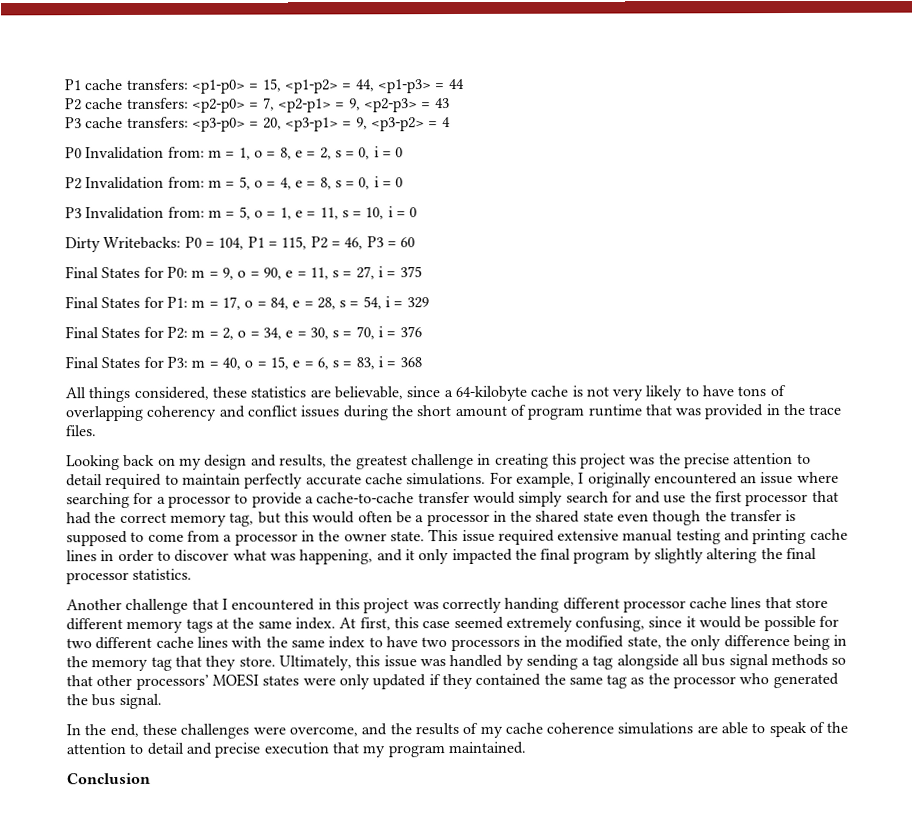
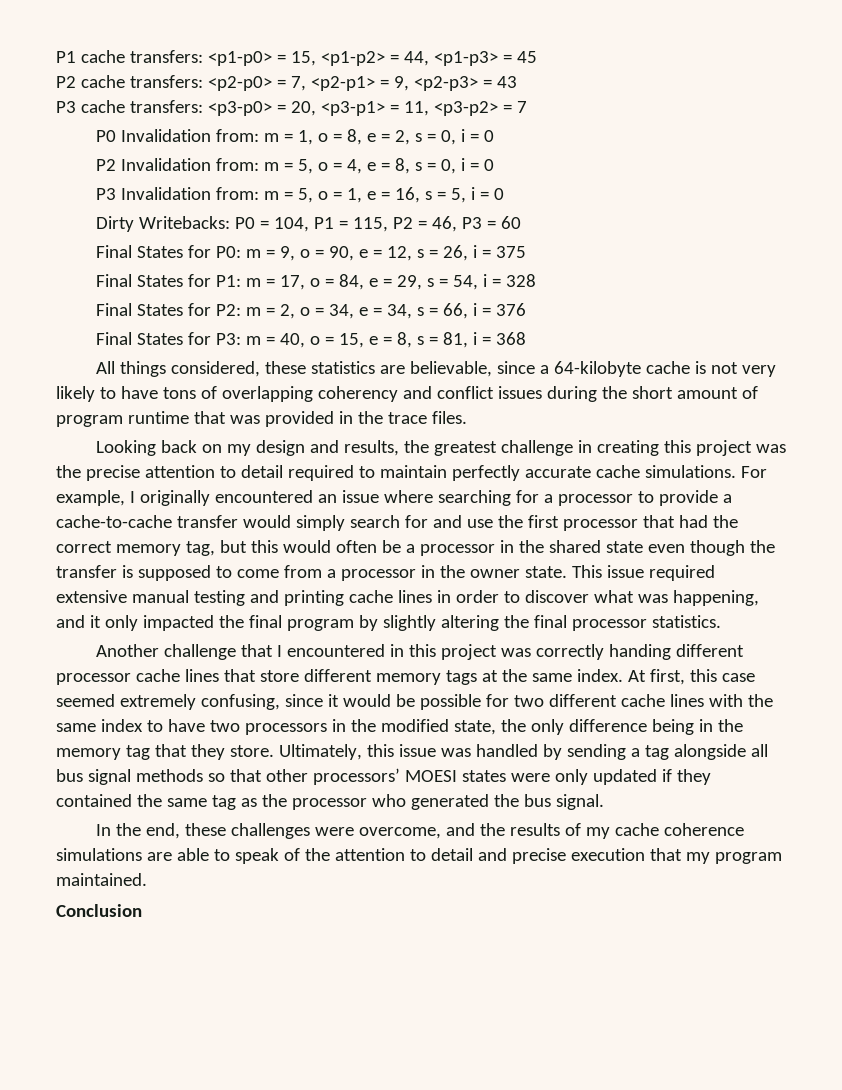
- P1 cache transfers: <p1-p0> = 15, <p1-p2> = 44, <p1-p3> = 44
+ P1 cache transfers: <p1-p0> = 15, <p1-p2> = 44, <p1-p3> = 45
- P3 cache transfers: <p3-p0> = 20, <p3-p1> = 9, <p3-p2> = 4
+ P3 cache transfers: <p3-p0> = 20, <p3-p1> = 11, <p3-p2> = 7
- P3 Invalidation from: m = 5, o = 1, e = 11, s = 10, i = 0
+ P3 Invalidation from: m = 5, o = 1, e = 16, s = 5, i = 0
- Final States for P0: m = 9, o = 90, e = 11, s = 27, i = 375
+ Final States for P0: m = 9, o = 90, e = 12, s = 26, i = 375
- Final States for P1: m = 17, o = 84, e = 28, s = 54, i = 329
+ Final States for P1: m = 17, o = 84, e = 29, s = 54, i = 328
- Final States for P2: m = 2, o = 34, e = 30, s = 70, i = 376
+ Final States for P2: m = 2, o = 34, e = 34, s = 66, i = 376
- Final States for P3: m = 40, o = 15, e = 6, s = 83, i = 368
+ Final States for P3: m = 40, o = 15, e = 8, s = 81, i = 368

